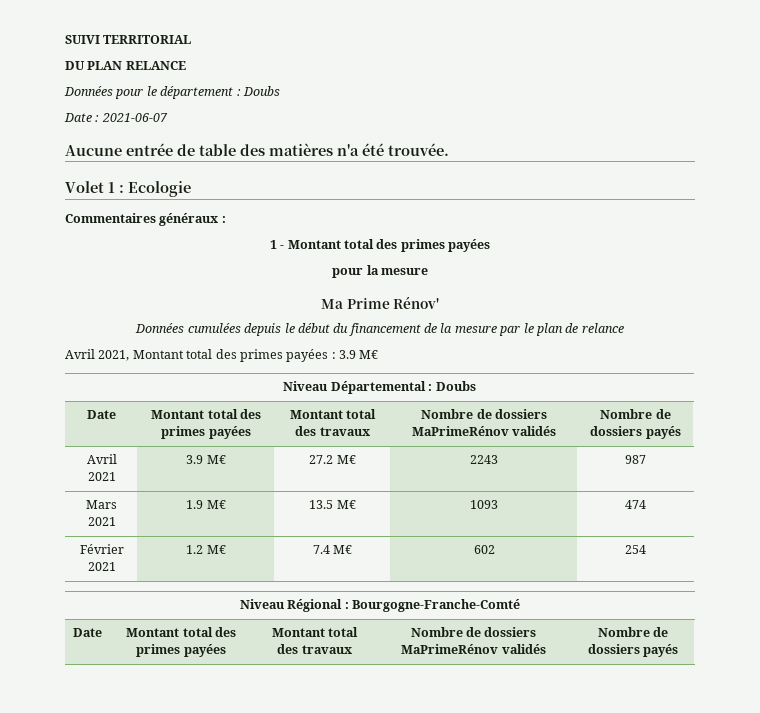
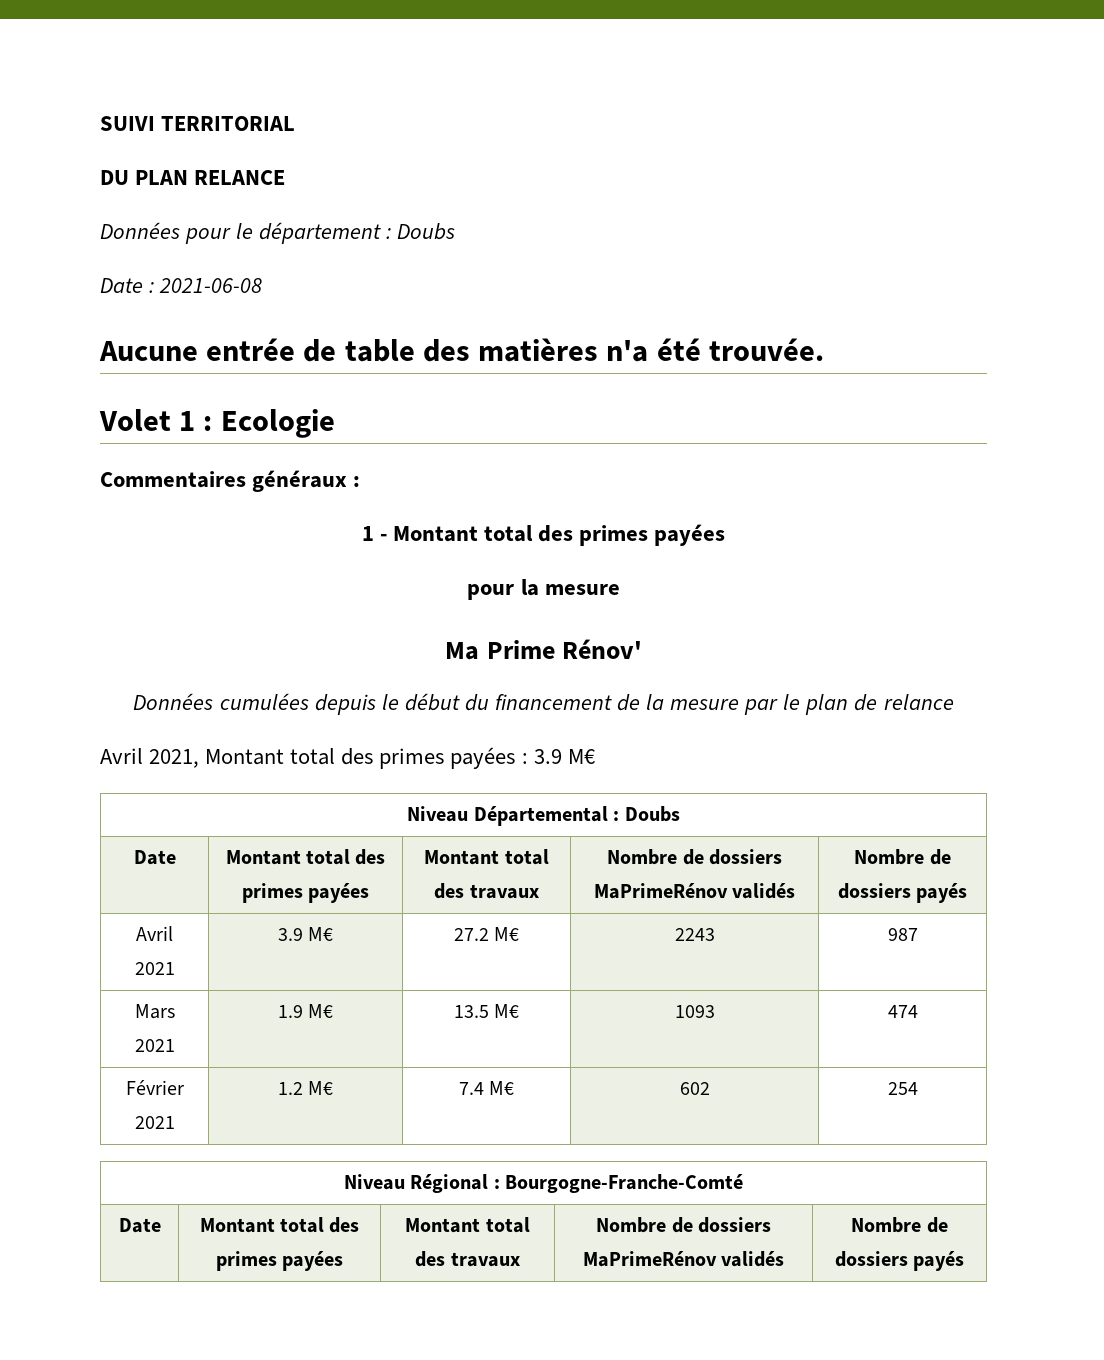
- Date : 2021-06-07
+ Date : 2021-06-08

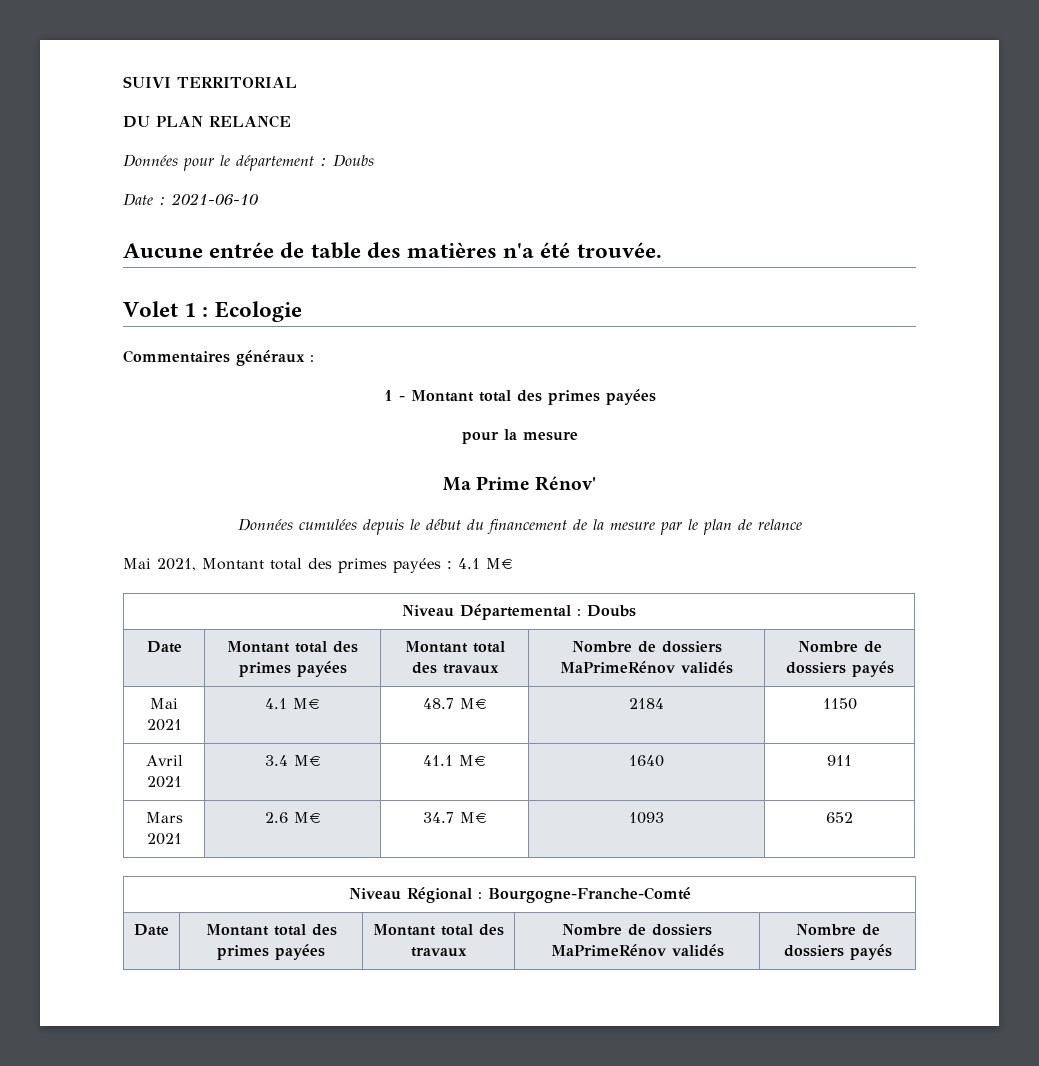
- Date : 2021-06-08
+ Date : 2021-06-10
- Avril 2021, Montant total des primes payées : 3.9 M€
+ Mai 2021, Montant total des primes payées : 4.1 M€
+ Mai 2021 | 4.1 M€ | 48.7 M€ | 2184 | 1150
- Avril 2021 | 3.9 M€ | 27.2 M€ | 2243 | 987
+ Avril 2021 | 3.4 M€ | 41.1 M€ | 1640 | 911
- Mars 2021 | 1.9 M€ | 13.5 M€ | 1093 | 474
- Février 2021 | 1.2 M€ | 7.4 M€ | 602 | 254
+ Mars 2021 | 2.6 M€ | 34.7 M€ | 1093 | 652

